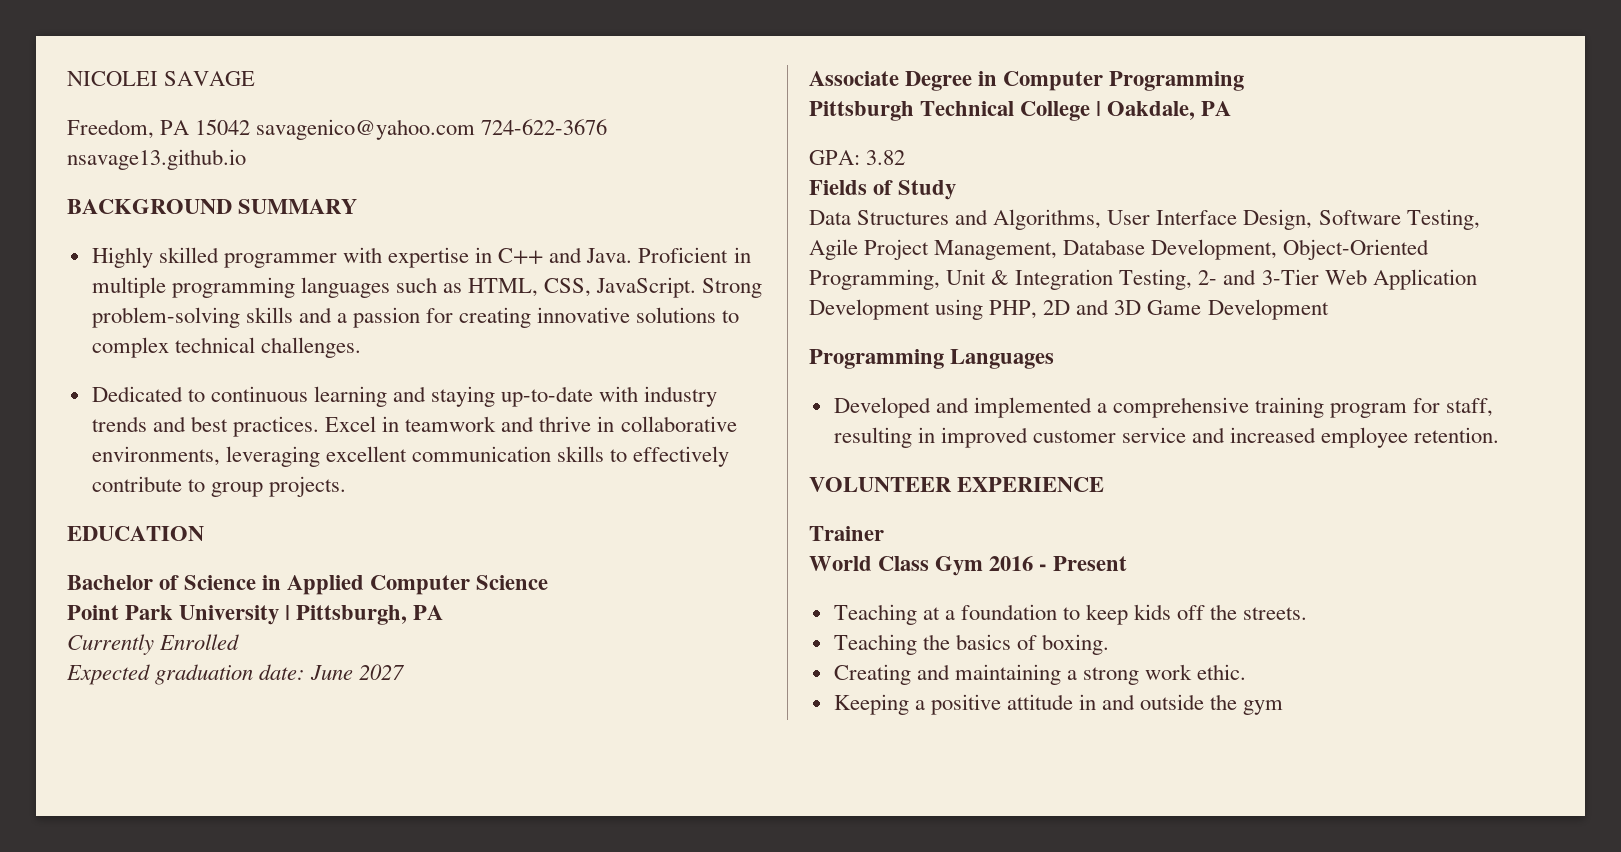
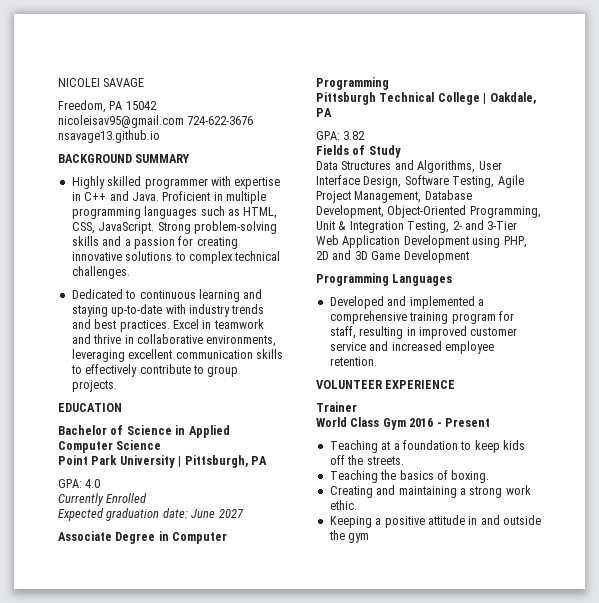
- Freedom, PA 15042 savagenico@yahoo.com 724-622-3676 nsavage13.github.io
+ Freedom, PA 15042 nicoleisav95@gmail.com 724-622-3676 nsavage13.github.io
+ GPA: 4.0

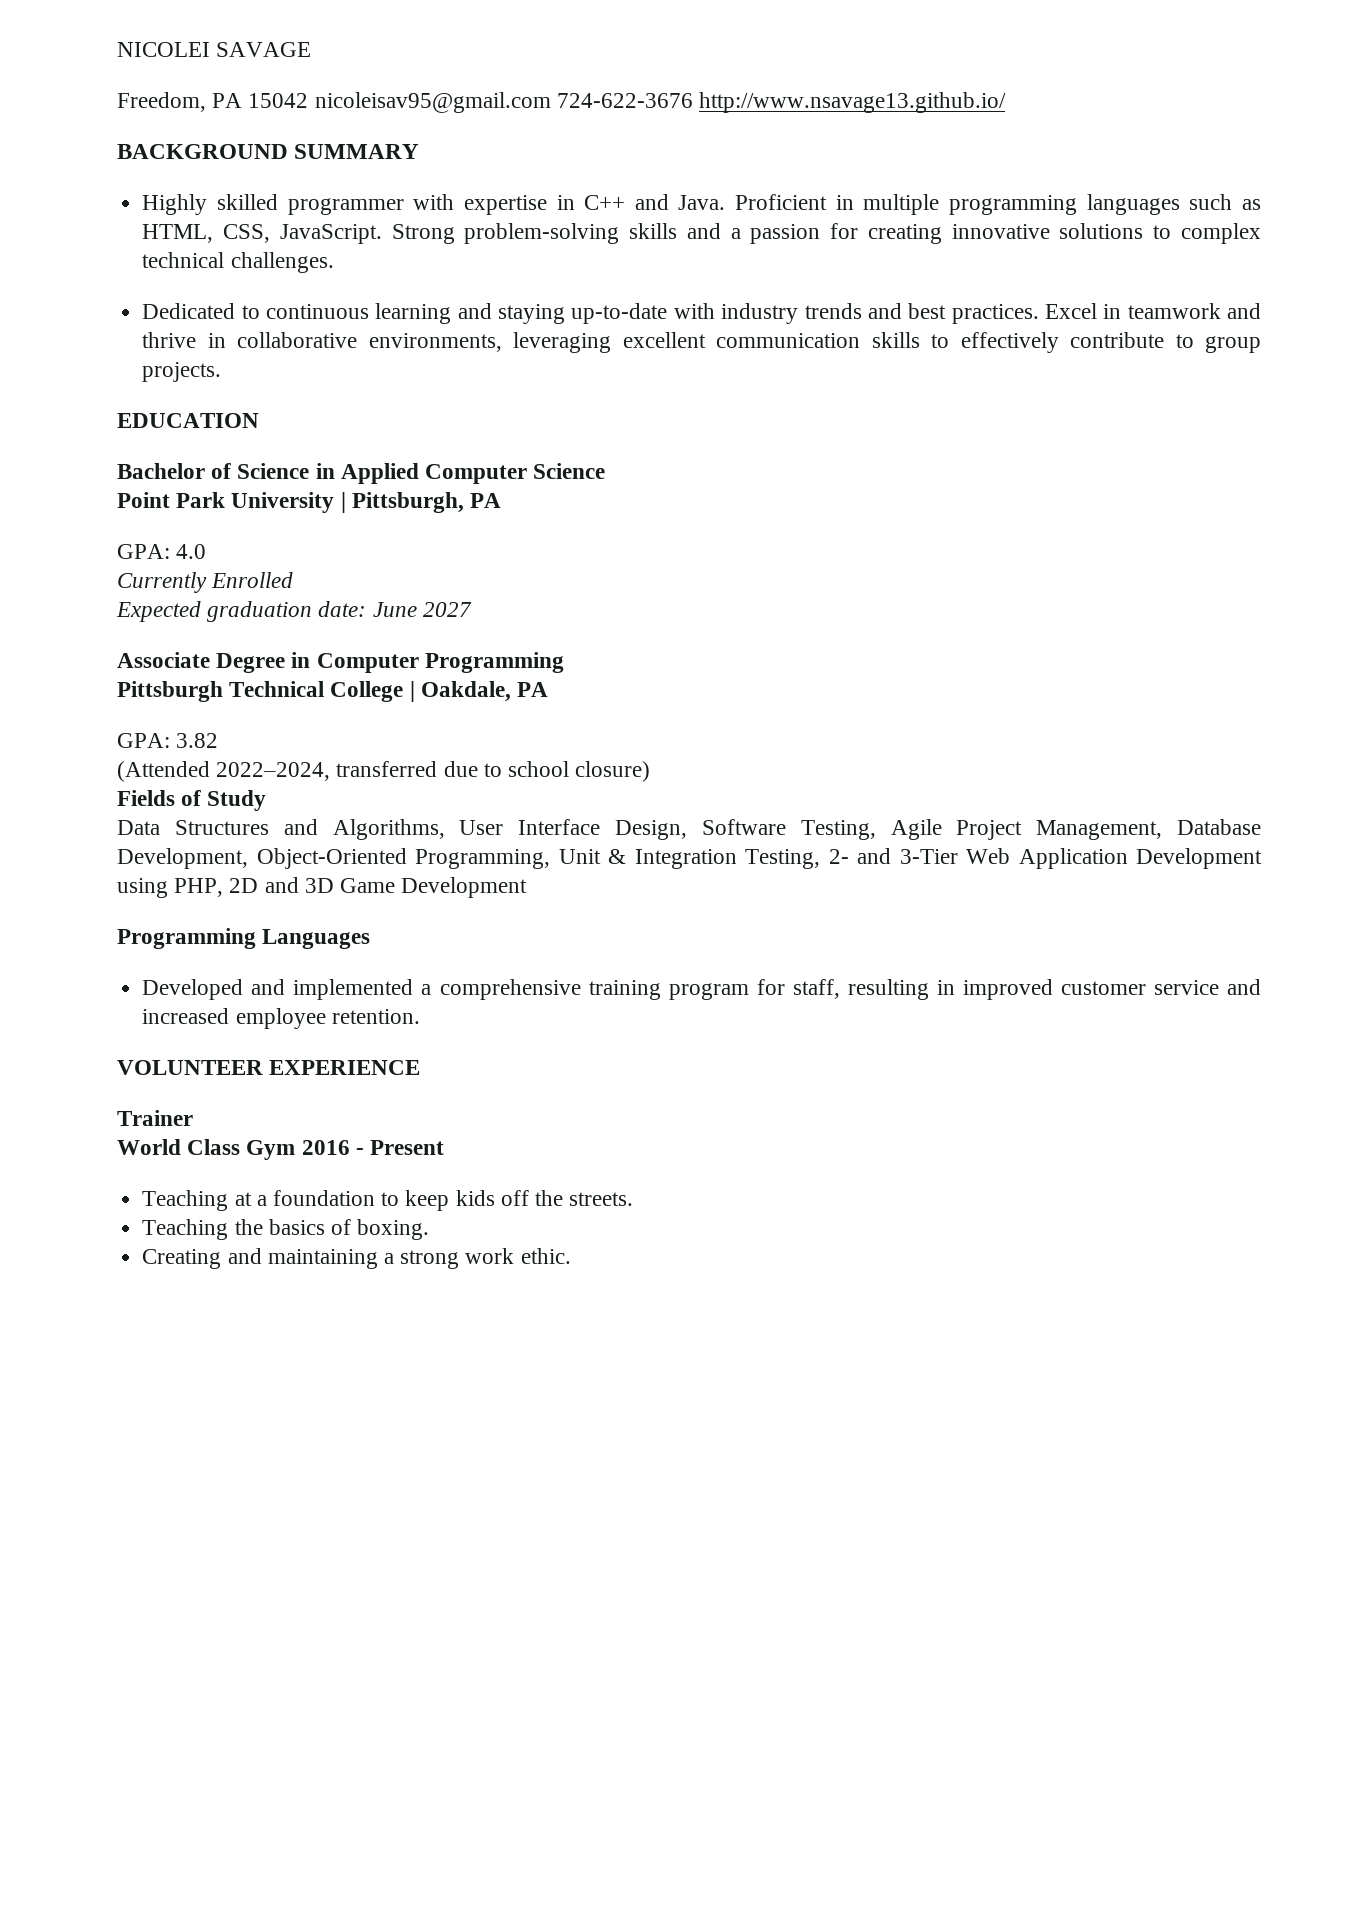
- Freedom, PA 15042 nicoleisav95@gmail.com 724-622-3676 nsavage13.github.io
+ Freedom, PA 15042 nicoleisav95@gmail.com 724-622-3676 http://www.nsavage13.github.io/
+ (Attended 2022–2024, transferred due to school closure)
- Keeping a positive attitude in and outside the gym

